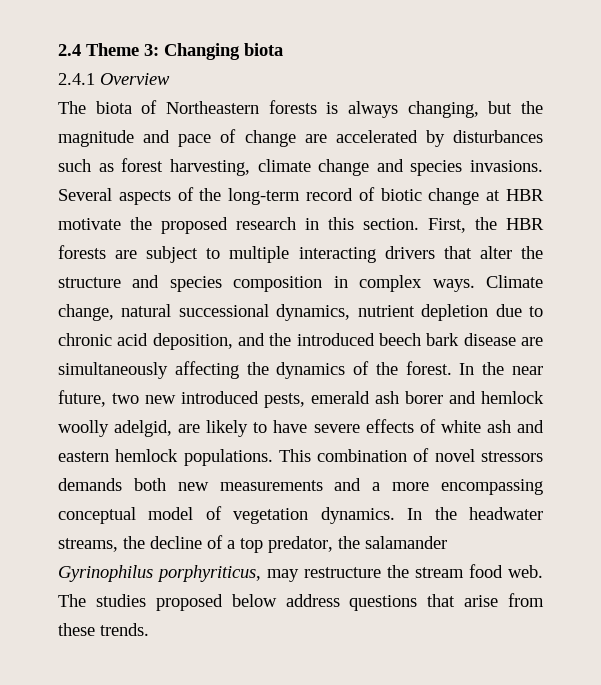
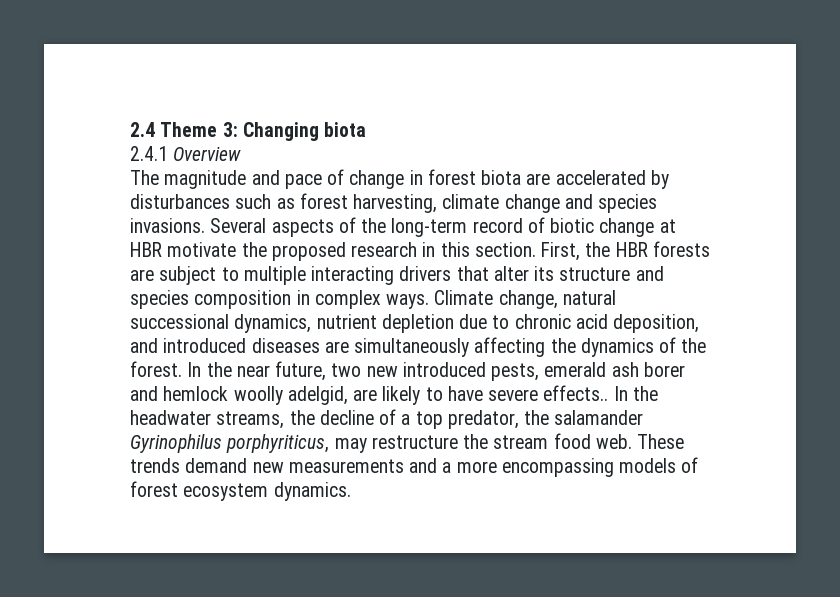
- The biota of Northeastern forests is always changing, but the magnitude and pace of change are accelerated by disturbances such as forest harvesting, climate change and species invasions.
+ The magnitude and pace of change in forest biota are accelerated by disturbances such as forest harvesting, climate change and species invasions.
- First, the HBR forests are subject to multiple interacting drivers that alter the structure and species composition in complex ways.
+ First, the HBR forests are subject to multiple interacting drivers that alter its structure and species composition in complex ways.
- Climate change, natural successional dynamics, nutrient depletion due to chronic acid deposition, and the introduced beech bark disease are simultaneously affecting the dynamics of the forest.
+ Climate change, natural successional dynamics, nutrient depletion due to chronic acid deposition, and introduced diseases are simultaneously affecting the dynamics of the forest.
- In the near future, two new introduced pests, emerald ash borer and hemlock woolly adelgid, are likely to have severe effects of white ash and eastern hemlock populations. This combination of novel stressors demands both new measurements and a more encompassing conceptual model of vegetation dynamics.
+ In the near future, two new introduced pests, emerald ash borer and hemlock woolly adelgid, are likely to have severe effects..
- The studies proposed below address questions that arise from these trends.
+ These trends demand new measurements and a more encompassing models of forest ecosystem dynamics.

